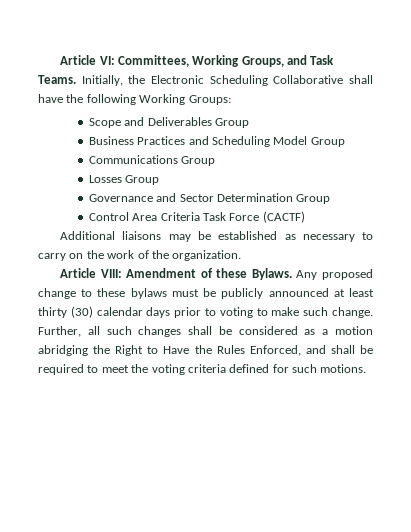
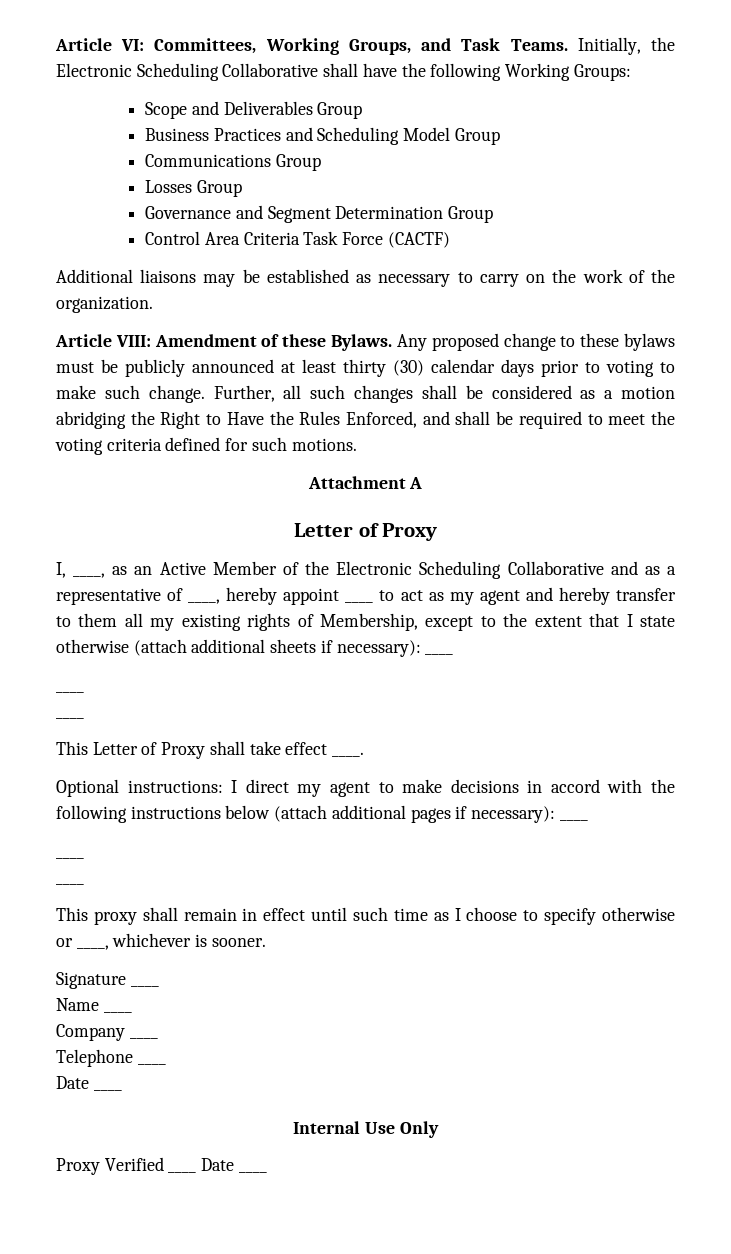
- Governance and Sector Determination Group
+ Governance and Segment Determination Group
+ Attachment A
+ Letter of Proxy
+ I, ____, as an Active Member of the Electronic Scheduling Collaborative and as a representative of ____, hereby appoint ____ to act as my agent and hereby transfer to them all my existing rights of Membership, except to the extent that I state otherwise (attach additional sheets if necessary): ____
+ ____
+ ____
+ This Letter of Proxy shall take effect ____.
+ Optional instructions: I direct my agent to make decisions in accord with the following instructions below (attach additional pages if necessary): ____
+ ____
+ ____
+ This proxy shall remain in effect until such time as I choose to specify otherwise or ____, whichever is sooner.
+ Signature ____
+ Name ____
+ Company ____
+ Telephone ____
+ Date ____
+ Internal Use Only
+ Proxy Verified ____ Date ____

